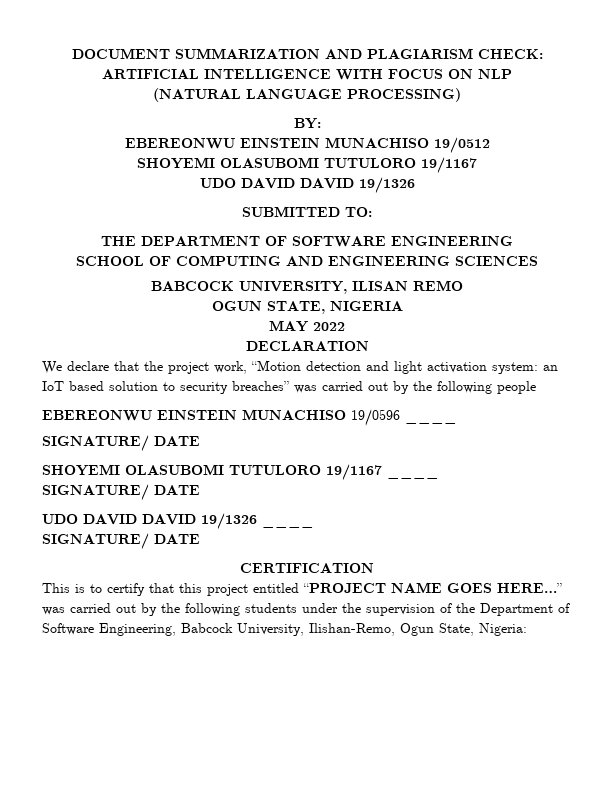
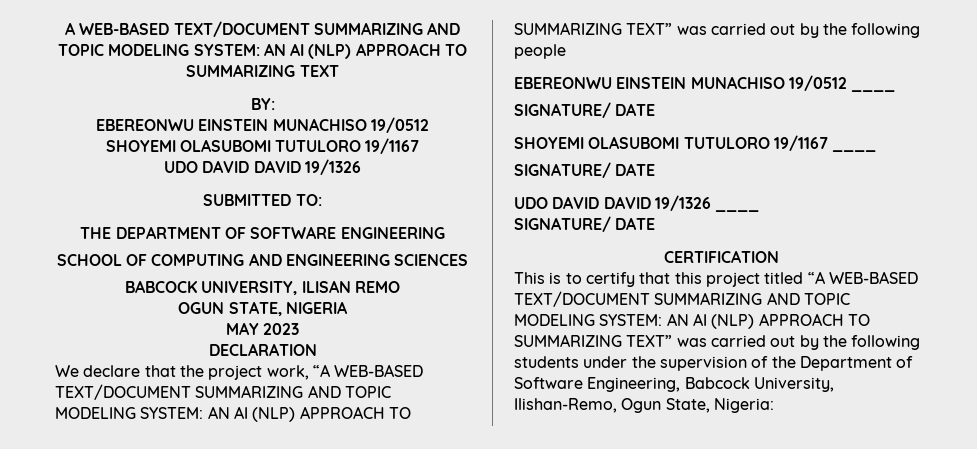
- DOCUMENT SUMMARIZATION AND PLAGIARISM CHECK: ARTIFICIAL INTELLIGENCE WITH FOCUS ON NLP
- (NATURAL LANGUAGE PROCESSING)
+ A WEB-BASED TEXT/DOCUMENT SUMMARIZING AND TOPIC MODELING SYSTEM: AN AI (NLP) APPROACH TO SUMMARIZING TEXT
- MAY 2022
+ MAY 2023
- We declare that the project work, “Motion detection and light activation system: an IoT based solution to security breaches” was carried out by the following people
+ We declare that the project work, “A WEB-BASED TEXT/DOCUMENT SUMMARIZING AND TOPIC MODELING SYSTEM: AN AI (NLP) APPROACH TO SUMMARIZING TEXT” was carried out by the following people
- EBEREONWU EINSTEIN MUNACHISO 19/0596 ____
+ EBEREONWU EINSTEIN MUNACHISO 19/0512 ____
- This is to certify that this project entitled “PROJECT NAME GOES HERE…” was carried out by the following students under the supervision of the Department of Software Engineering, Babcock University, Ilishan-Remo, Ogun State, Nigeria:
+ This is to certify that this project titled “A WEB-BASED TEXT/DOCUMENT SUMMARIZING AND TOPIC MODELING SYSTEM: AN AI (NLP) APPROACH TO SUMMARIZING TEXT” was carried out by the following students under the supervision of the Department of Software Engineering, Babcock University, Ilishan-Remo, Ogun State, Nigeria:

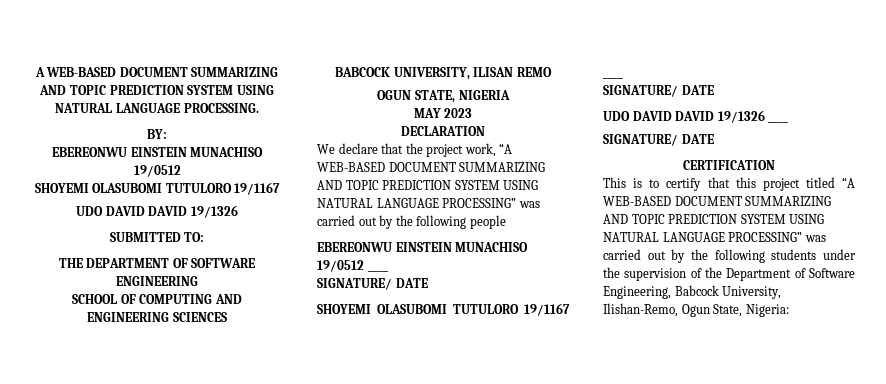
- A WEB-BASED TEXT/DOCUMENT SUMMARIZING AND TOPIC MODELING SYSTEM: AN AI (NLP) APPROACH TO SUMMARIZING TEXT
+ A WEB-BASED DOCUMENT SUMMARIZING AND TOPIC PREDICTION SYSTEM USING NATURAL LANGUAGE PROCESSING.
- We declare that the project work, “A WEB-BASED TEXT/DOCUMENT SUMMARIZING AND TOPIC MODELING SYSTEM: AN AI (NLP) APPROACH TO SUMMARIZING TEXT” was carried out by the following people
+ We declare that the project work, “A WEB-BASED DOCUMENT SUMMARIZING AND TOPIC PREDICTION SYSTEM USING NATURAL LANGUAGE PROCESSING” was carried out by the following people
- This is to certify that this project titled “A WEB-BASED TEXT/DOCUMENT SUMMARIZING AND TOPIC MODELING SYSTEM: AN AI (NLP) APPROACH TO SUMMARIZING TEXT” was carried out by the following students under the supervision of the Department of Software Engineering, Babcock University, Ilishan-Remo, Ogun State, Nigeria:
+ This is to certify that this project titled “A WEB-BASED DOCUMENT SUMMARIZING AND TOPIC PREDICTION SYSTEM USING NATURAL LANGUAGE PROCESSING” was carried out by the following students under the supervision of the Department of Software Engineering, Babcock University, Ilishan-Remo, Ogun State, Nigeria:

